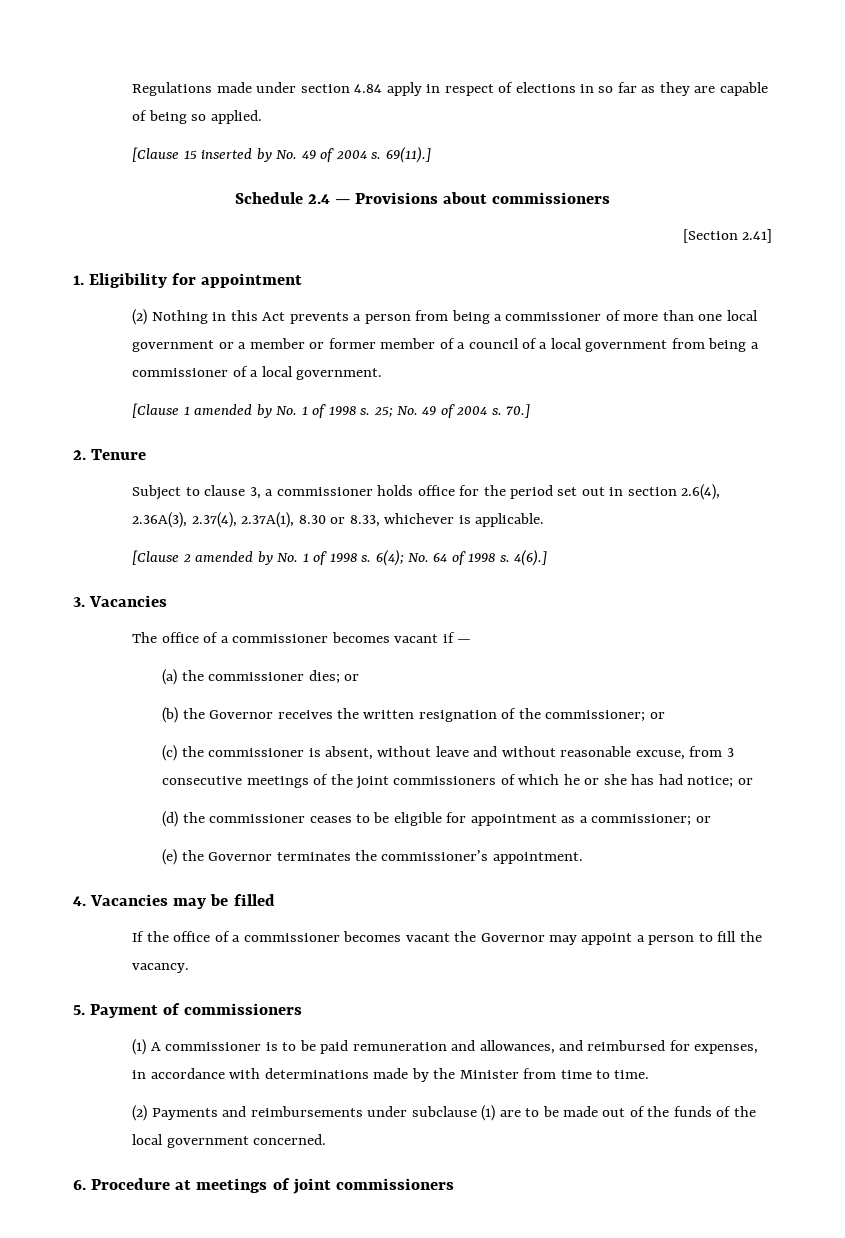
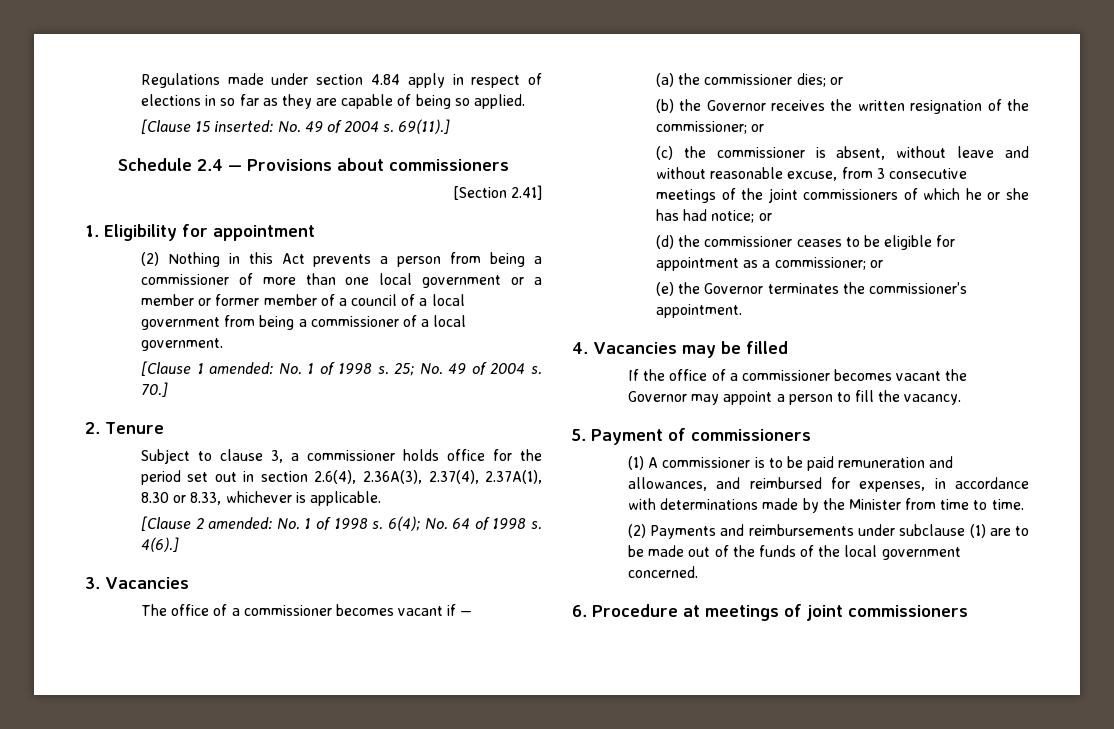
- [Clause 15 inserted by No. 49 of 2004 s.
+ [Clause 15 inserted: No. 49 of 2004 s.
- [Clause 1 amended by No. 1 of 1998 s.
+ [Clause 1 amended: No. 1 of 1998 s.
- [Clause 2 amended by No. 1 of 1998 s.
+ [Clause 2 amended: No. 1 of 1998 s.

